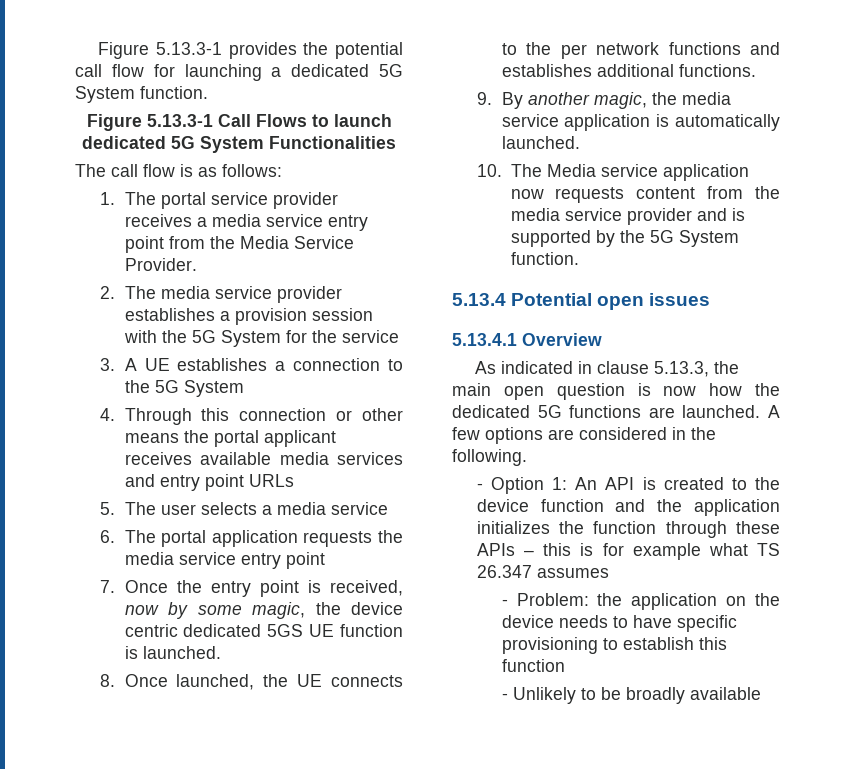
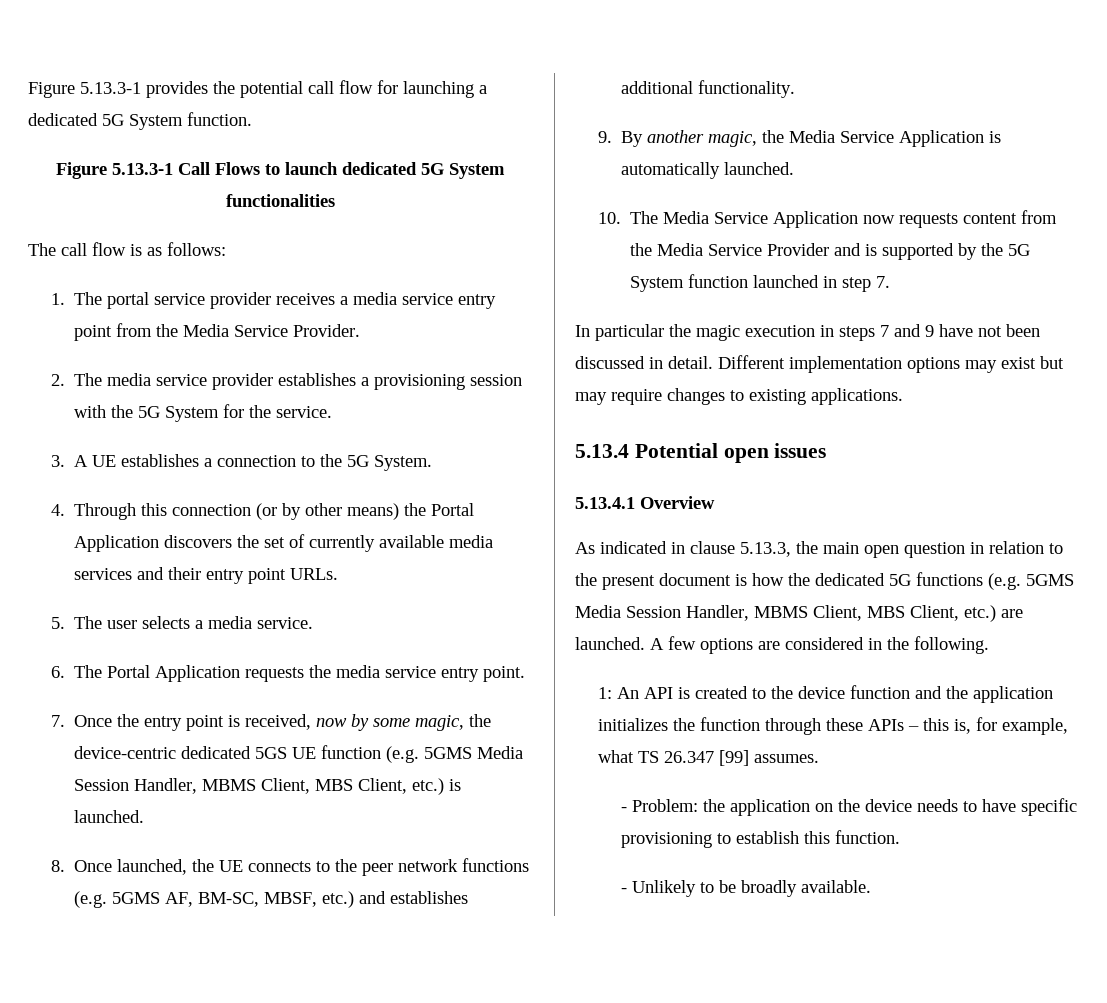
- Figure 5.13.3-1 Call Flows to launch dedicated 5G System Functionalities
+ Figure 5.13.3-1 Call Flows to launch dedicated 5G System functionalities
- 2. The media service provider establishes a provision session with the 5G System for the service
+ 2. The media service provider establishes a provisioning session with the 5G System for the service.
- 3. A UE establishes a connection to the 5G System
+ 3. A UE establishes a connection to the 5G System.
- 4. Through this connection or other means the portal applicant receives available media services and entry point URLs
+ 4. Through this connection (or by other means) the Portal Application discovers the set of currently available media services and their entry point URLs.
- 5. The user selects a media service
+ 5. The user selects a media service.
- 6. The portal application requests the media service entry point
+ 6. The Portal Application requests the media service entry point.
- 7. Once the entry point is received, now by some magic, the device centric dedicated 5GS UE function is launched.
+ 7. Once the entry point is received, now by some magic, the device-centric dedicated 5GS UE function (e.g. 5GMS Media Session Handler, MBMS Client, MBS Client, etc.) is launched.
- 8. Once launched, the UE connects to the per network functions and establishes additional functions.
+ 8. Once launched, the UE connects to the peer network functions (e.g. 5GMS AF, BM-SC, MBSF, etc.) and establishes additional functionality.
- 9. By another magic, the media service application is automatically launched.
+ 9. By another magic, the Media Service Application is automatically launched.
- 10. The Media service application now requests content from the media service provider and is supported by the 5G System function.
+ 10. The Media Service Application now requests content from the Media Service Provider and is supported by the 5G System function launched in step 7.
+ In particular the magic execution in steps 7 and 9 have not been discussed in detail. Different implementation options may exist but may require changes to existing applications.
- As indicated in clause 5.13.3, the main open question is now how the dedicated 5G functions are launched.
+ As indicated in clause 5.13.3, the main open question in relation to the present document is how the dedicated 5G functions (e.g. 5GMS Media Session Handler, MBMS Client, MBS Client, etc.) are launched.
- - Option 1: An API is created to the device function and the application initializes the function through these APIs – this is for example what TS 26.347 assumes
+ 1: An API is created to the device function and the application initializes the function through these APIs – this is, for example, what TS 26.347 [99] assumes.
- - Problem: the application on the device needs to have specific provisioning to establish this function
+ - Problem: the application on the device needs to have specific provisioning to establish this function.
- - Unlikely to be broadly available
+ - Unlikely to be broadly available.

